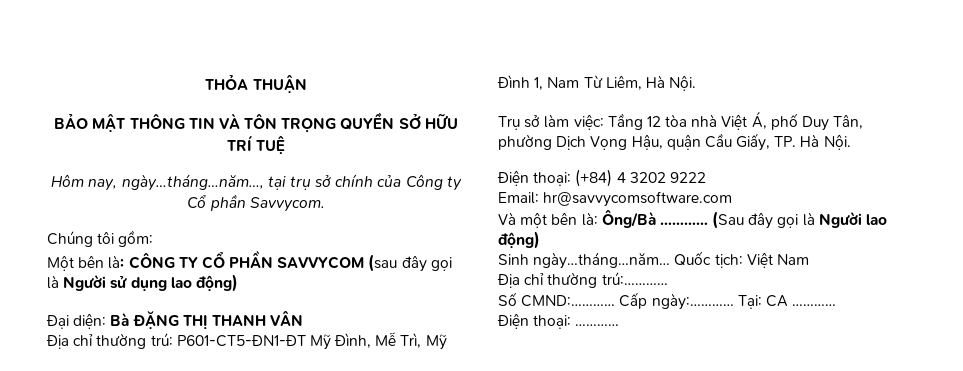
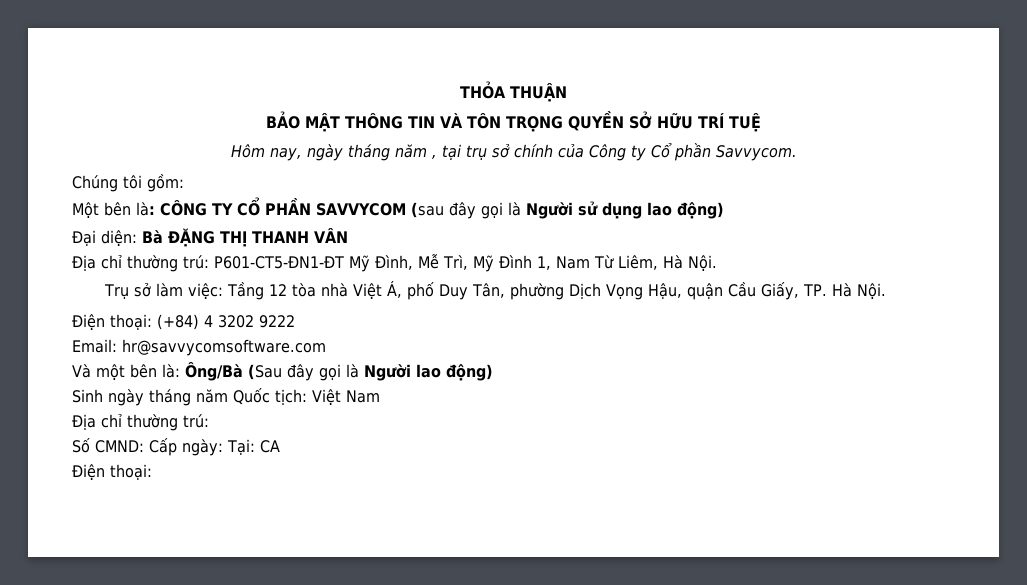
- Hôm nay, ngày…tháng…năm…, tại trụ sở chính của Công ty Cổ phần Savvycom.
+ Hôm nay, ngày tháng năm , tại trụ sở chính của Công ty Cổ phần Savvycom.
- Và một bên là: Ông/Bà ………… (Sau đây gọi là Người lao động)
+ Và một bên là: Ông/Bà (Sau đây gọi là Người lao động)
- Sinh ngày…tháng…năm… Quốc tịch: Việt Nam
- Địa chỉ thường trú:…………
+ Sinh ngày tháng năm Quốc tịch: Việt Nam
+ Địa chỉ thường trú:
- Số CMND:………… Cấp ngày:………… Tại: CA …………
- Điện thoại: …………
+ Số CMND: Cấp ngày: Tại: CA
+ Điện thoại:

